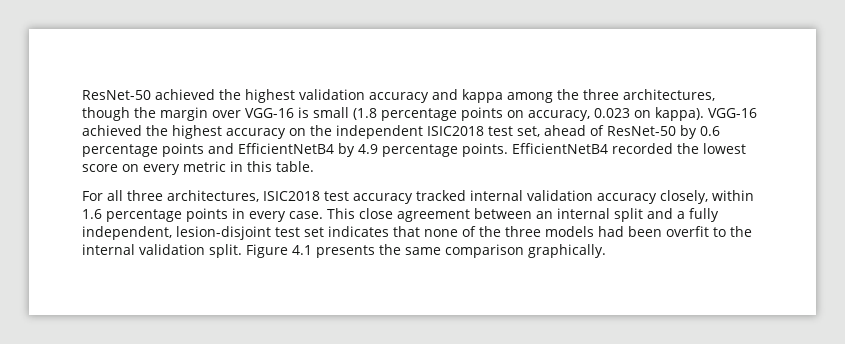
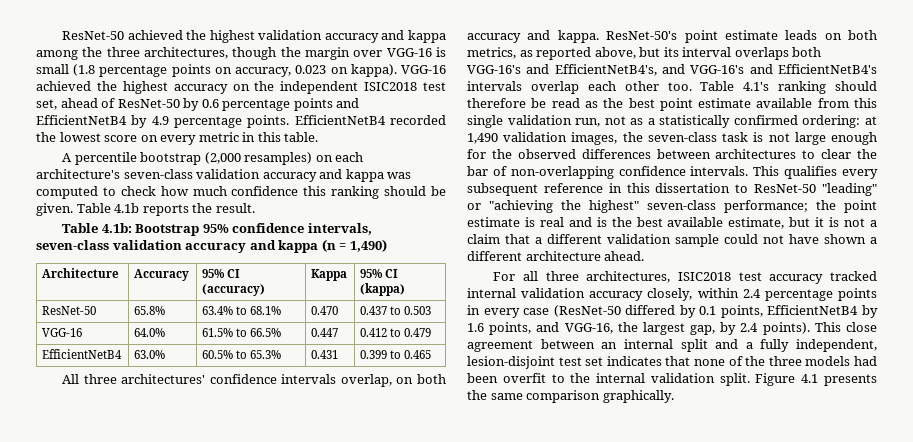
+ A percentile bootstrap (2,000 resamples) on each architecture's seven-class validation accuracy and kappa was computed to check how much confidence this ranking should be given. Table 4.1b reports the result.
+ Table 4.1b: Bootstrap 95% confidence intervals, seven-class validation accuracy and kappa (n = 1,490)
+ Architecture | Accuracy | 95% CI (accuracy) | Kappa | 95% CI (kappa)
+ ResNet-50 | 65.8% | 63.4% to 68.1% | 0.470 | 0.437 to 0.503
+ VGG-16 | 64.0% | 61.5% to 66.5% | 0.447 | 0.412 to 0.479
+ EfficientNetB4 | 63.0% | 60.5% to 65.3% | 0.431 | 0.399 to 0.465
+ All three architectures' confidence intervals overlap, on both accuracy and kappa. ResNet-50's point estimate leads on both metrics, as reported above, but its interval overlaps both VGG-16's and EfficientNetB4's, and VGG-16's and EfficientNetB4's intervals overlap each other too. Table 4.1's ranking should therefore be read as the best point estimate available from this single validation run, not as a statistically confirmed ordering: at 1,490 validation images, the seven-class task is not large enough for the observed differences between architectures to clear the bar of non-overlapping confidence intervals. This qualifies every subsequent reference in this dissertation to ResNet-50 "leading" or "achieving the highest" seven-class performance; the point estimate is real and is the best available estimate, but it is not a claim that a different validation sample could not have shown a different architecture ahead.
- For all three architectures, ISIC2018 test accuracy tracked internal validation accuracy closely, within 1.6 percentage points in every case.
+ For all three architectures, ISIC2018 test accuracy tracked internal validation accuracy closely, within 2.4 percentage points in every case (ResNet-50 differed by 0.1 points, EfficientNetB4 by 1.6 points, and VGG-16, the largest gap, by 2.4 points).

